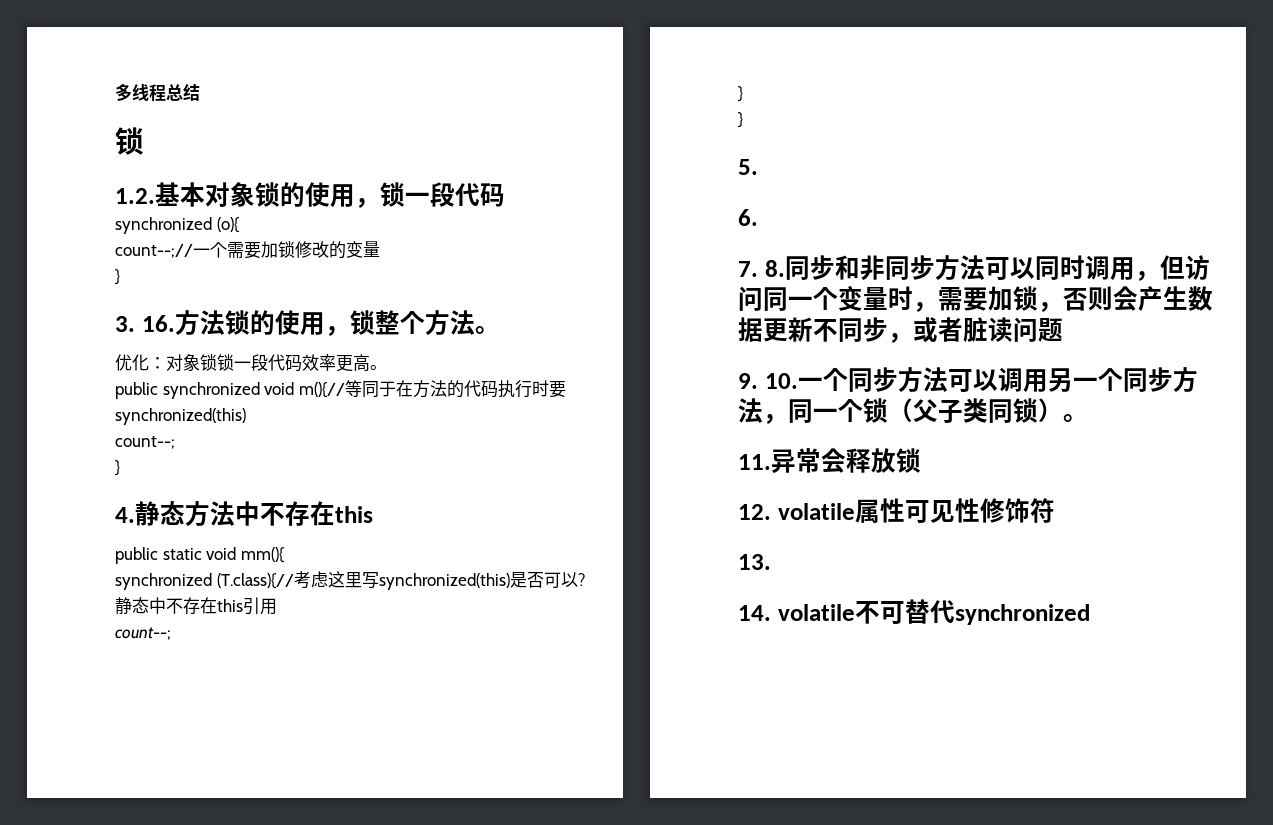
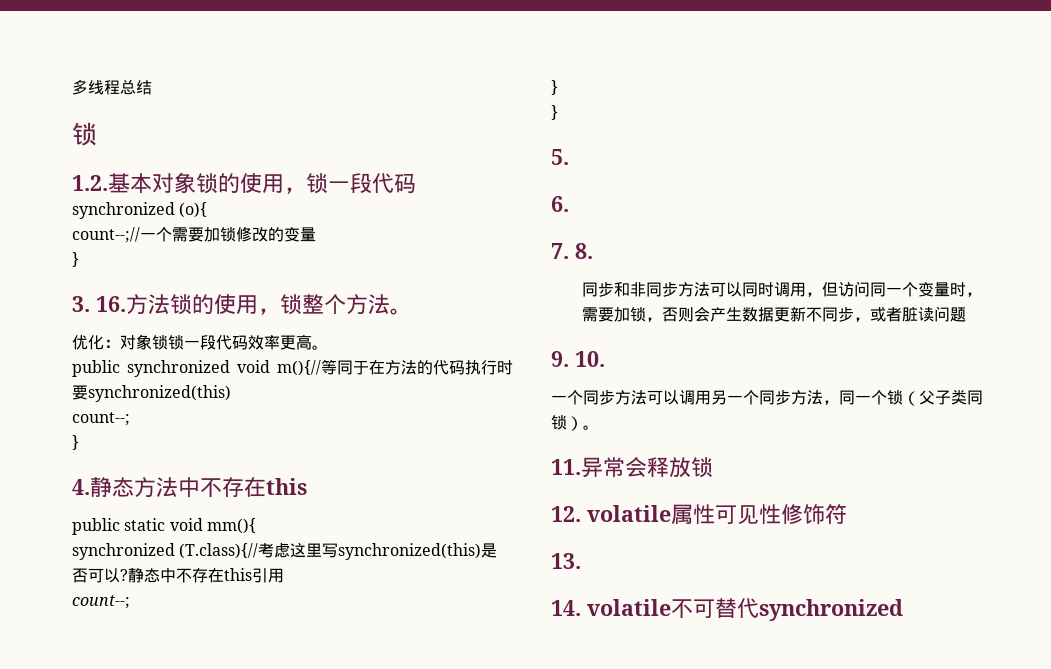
- 7. 8.同步和非同步方法可以同时调用，但访问同一个变量时，需要加锁，否则会产生数据更新不同步，或者脏读问题
+ 7. 8.
+ 同步和非同步方法可以同时调用，但访问同一个变量时，需要加锁，否则会产生数据更新不同步，或者脏读问题
- 9. 10.一个同步方法可以调用另一个同步方法，同一个锁（父子类同锁）。
+ 9. 10.
+ 一个同步方法可以调用另一个同步方法，同一个锁（父子类同锁）。

